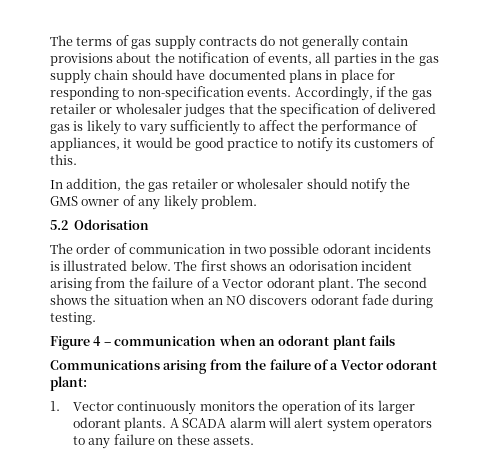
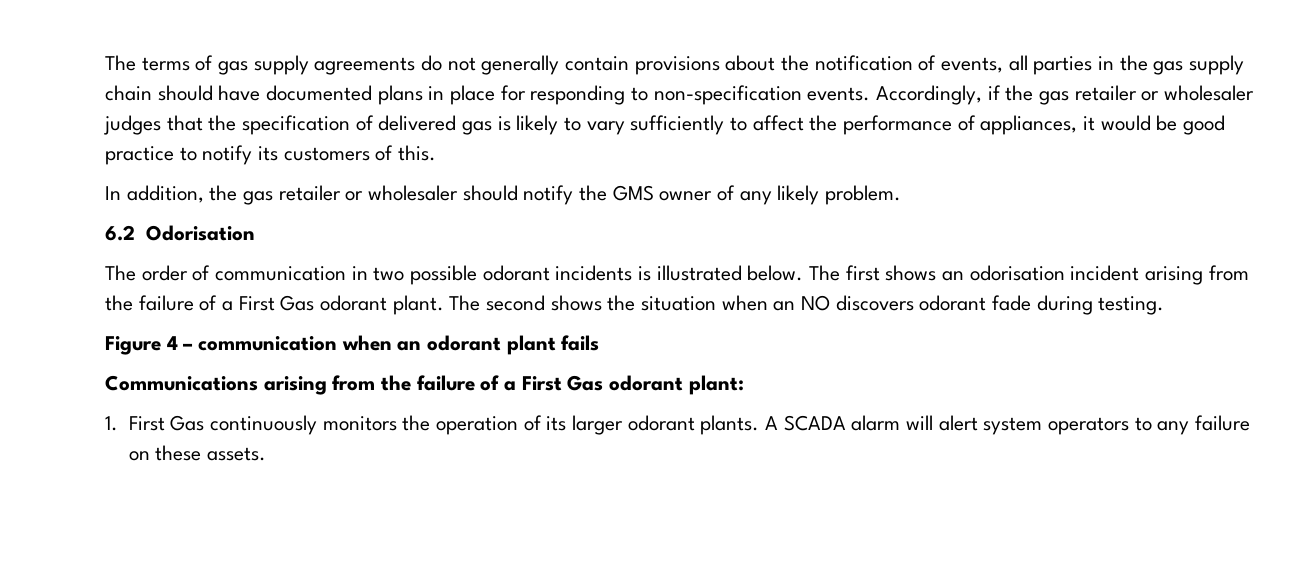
- The terms of gas supply contracts do not generally contain provisions about the notification of events, all parties in the gas supply chain should have documented plans in place for responding to non-specification events.
+ The terms of gas supply agreements do not generally contain provisions about the notification of events, all parties in the gas supply chain should have documented plans in place for responding to non-specification events.
- 5.2 Odorisation
+ 6.2 Odorisation
- The first shows an odorisation incident arising from the failure of a Vector odorant plant.
+ The first shows an odorisation incident arising from the failure of a First Gas odorant plant.
- Communications arising from the failure of a Vector odorant plant:
+ Communications arising from the failure of a First Gas odorant plant:
- 1. Vector continuously monitors the operation of its larger odorant plants.
+ 1. First Gas continuously monitors the operation of its larger odorant plants.

